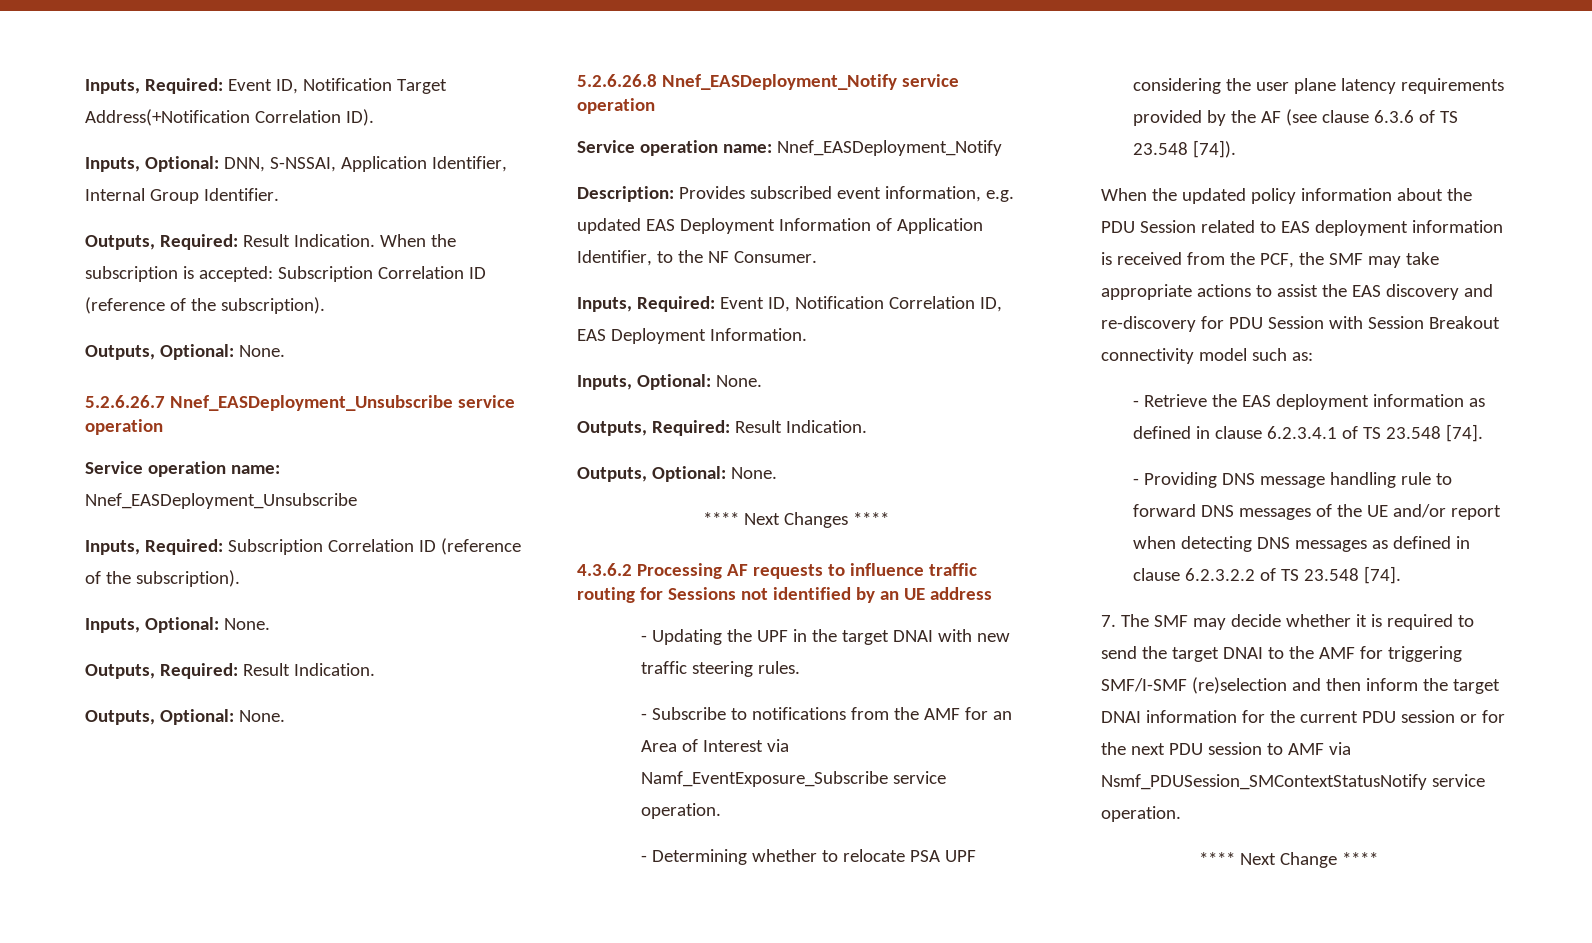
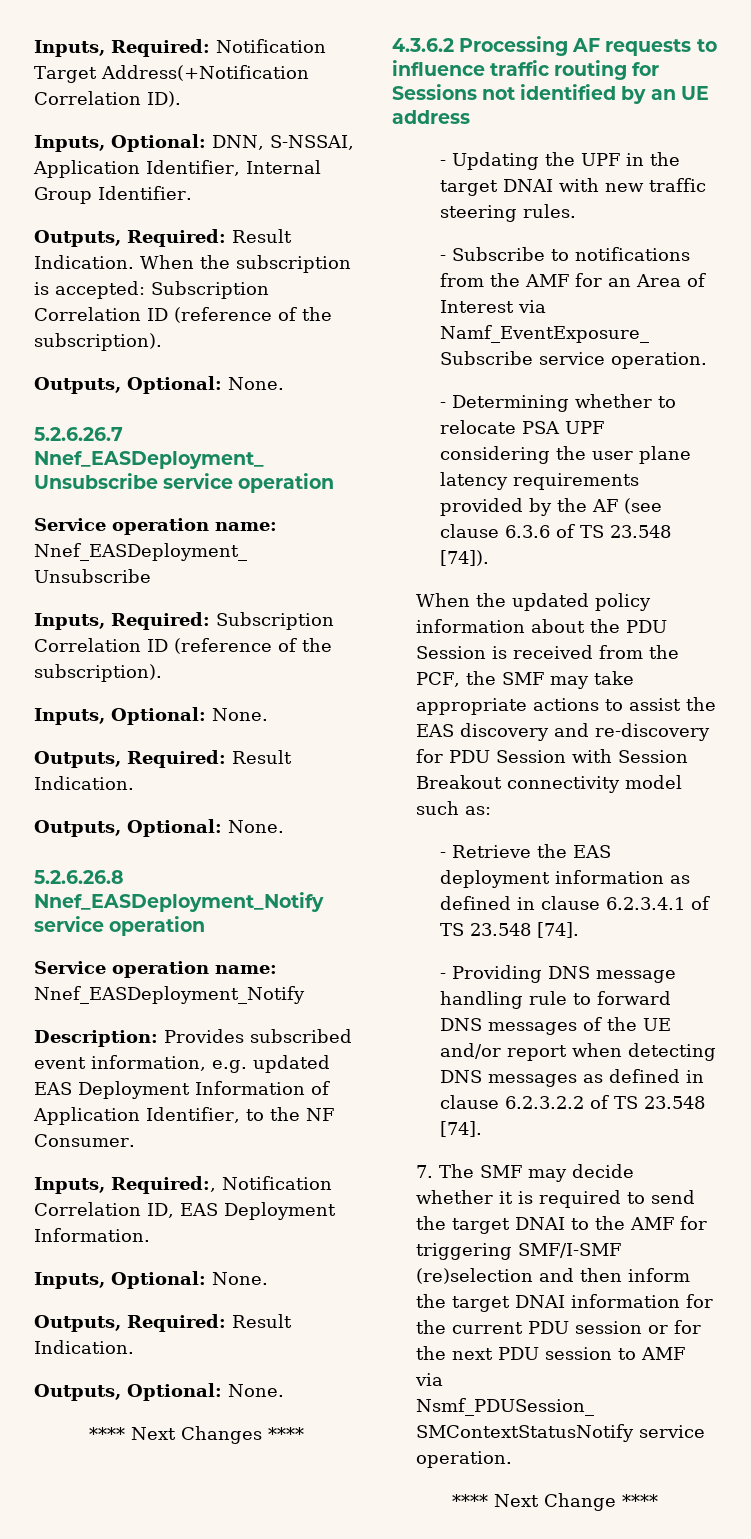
- Inputs, Required: Event ID, Notification Target Address(+Notification Correlation ID).
+ Inputs, Required: Notification Target Address(+Notification Correlation ID).
- Inputs, Required: Event ID, Notification Correlation ID, EAS Deployment Information.
+ Inputs, Required:, Notification Correlation ID, EAS Deployment Information.
- When the updated policy information about the PDU Session related to EAS deployment information is received from the PCF, the SMF may take appropriate actions to assist the EAS discovery and re-discovery for PDU Session with Session Breakout connectivity model such as:
+ When the updated policy information about the PDU Session is received from the PCF, the SMF may take appropriate actions to assist the EAS discovery and re-discovery for PDU Session with Session Breakout connectivity model such as:

